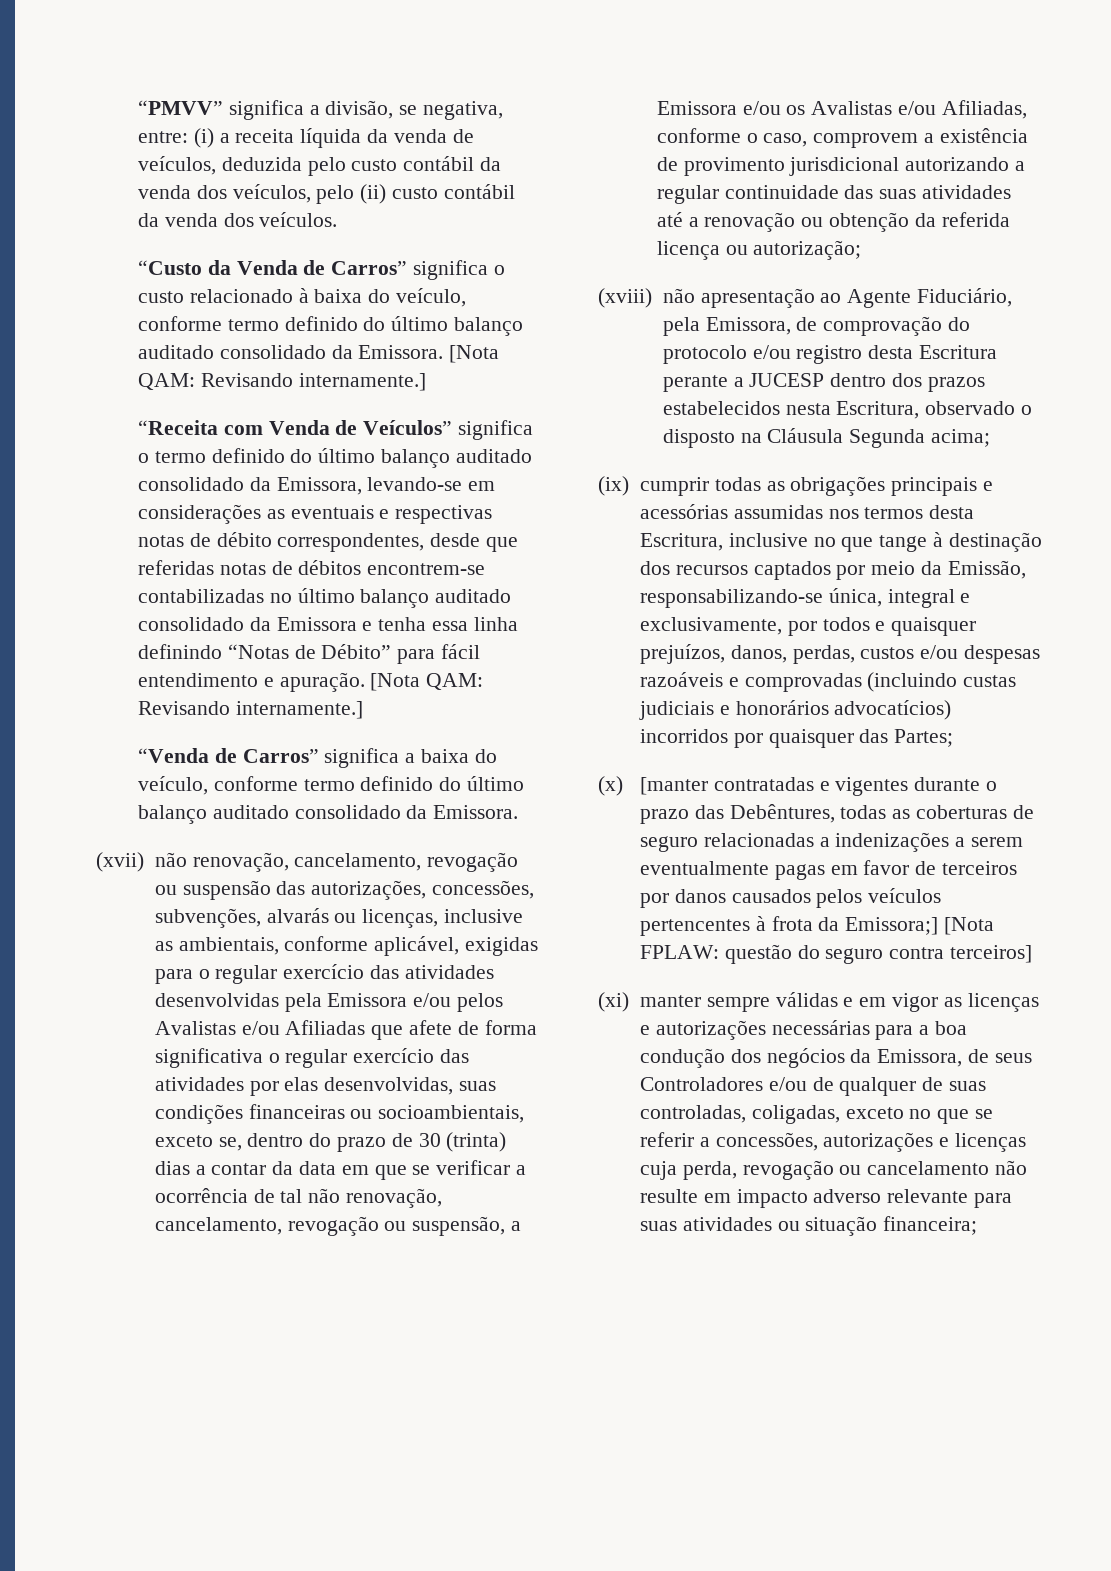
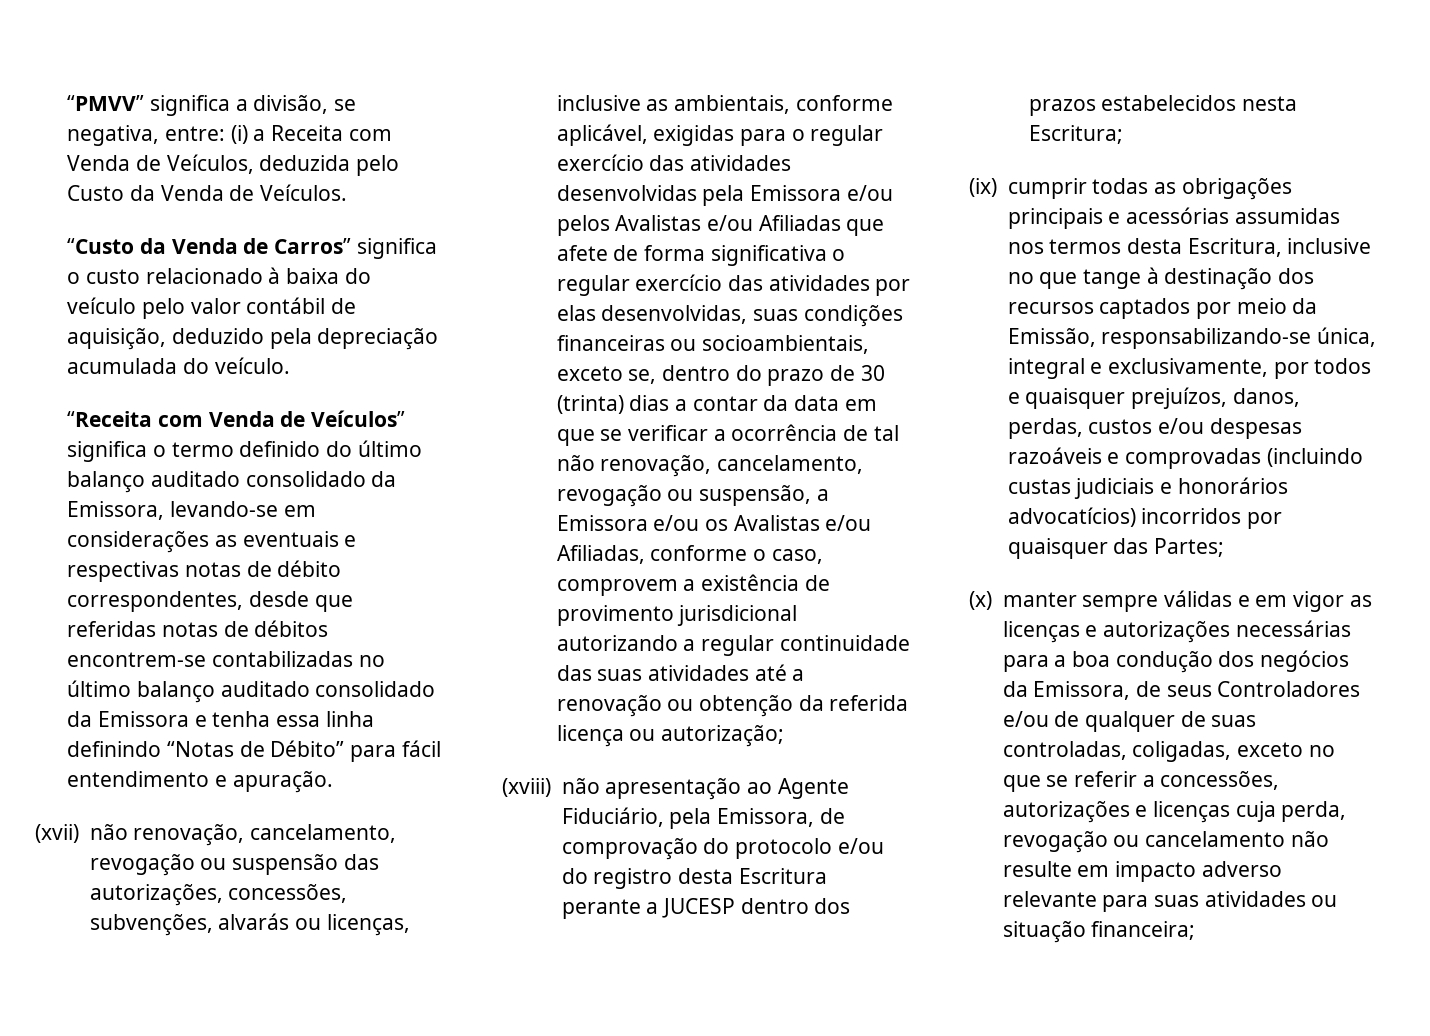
- “PMVV” significa a divisão, se negativa, entre: (i) a receita líquida da venda de veículos, deduzida pelo custo contábil da venda dos veículos, pelo (ii) custo contábil da venda dos veículos.
+ “PMVV” significa a divisão, se negativa, entre: (i) a Receita com Venda de Veículos, deduzida pelo Custo da Venda de Veículos.
- “Custo da Venda de Carros” significa o custo relacionado à baixa do veículo, conforme termo definido do último balanço auditado consolidado da Emissora. [Nota QAM: Revisando internamente.]
+ “Custo da Venda de Carros” significa o custo relacionado à baixa do veículo pelo valor contábil de aquisição, deduzido pela depreciação acumulada do veículo.
- “Receita com Venda de Veículos” significa o termo definido do último balanço auditado consolidado da Emissora, levando-se em considerações as eventuais e respectivas notas de débito correspondentes, desde que referidas notas de débitos encontrem-se contabilizadas no último balanço auditado consolidado da Emissora e tenha essa linha definindo “Notas de Débito” para fácil entendimento e apuração. [Nota QAM: Revisando internamente.]
- “Venda de Carros” significa a baixa do veículo, conforme termo definido do último balanço auditado consolidado da Emissora.
+ “Receita com Venda de Veículos” significa o termo definido do último balanço auditado consolidado da Emissora, levando-se em considerações as eventuais e respectivas notas de débito correspondentes, desde que referidas notas de débitos encontrem-se contabilizadas no último balanço auditado consolidado da Emissora e tenha essa linha definindo “Notas de Débito” para fácil entendimento e apuração.
- (xviii) não apresentação ao Agente Fiduciário, pela Emissora, de comprovação do protocolo e/ou registro desta Escritura perante a JUCESP dentro dos prazos estabelecidos nesta Escritura, observado o disposto na Cláusula Segunda acima;
+ (xviii) não apresentação ao Agente Fiduciário, pela Emissora, de comprovação do protocolo e/ou do registro desta Escritura perante a JUCESP dentro dos prazos estabelecidos nesta Escritura;
- (x) [manter contratadas e vigentes durante o prazo das Debêntures, todas as coberturas de seguro relacionadas a indenizações a serem eventualmente pagas em favor de terceiros por danos causados pelos veículos pertencentes à frota da Emissora;] [Nota FPLAW: questão do seguro contra terceiros]
- (xi) manter sempre válidas e em vigor as licenças e autorizações necessárias para a boa condução dos negócios da Emissora, de seus Controladores e/ou de qualquer de suas controladas, coligadas, exceto no que se referir a concessões, autorizações e licenças cuja perda, revogação ou cancelamento não resulte em impacto adverso relevante para suas atividades ou situação financeira;
+ (x) manter sempre válidas e em vigor as licenças e autorizações necessárias para a boa condução dos negócios da Emissora, de seus Controladores e/ou de qualquer de suas controladas, coligadas, exceto no que se referir a concessões, autorizações e licenças cuja perda, revogação ou cancelamento não resulte em impacto adverso relevante para suas atividades ou situação financeira;

